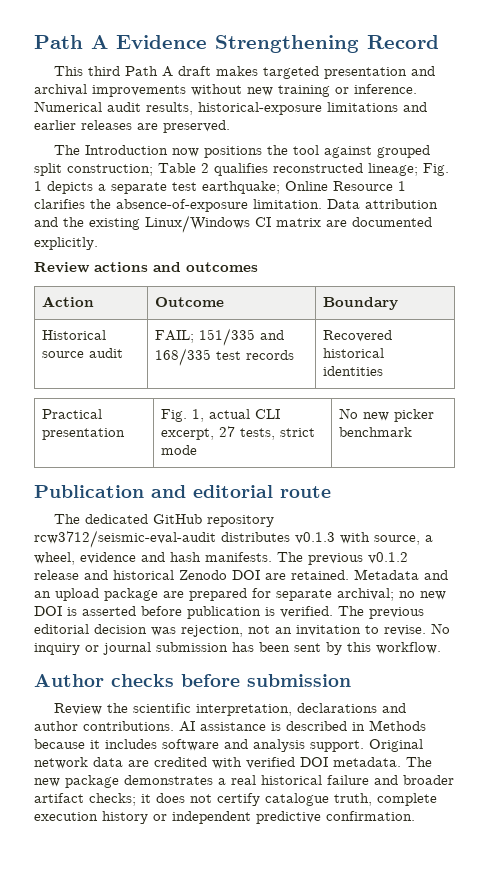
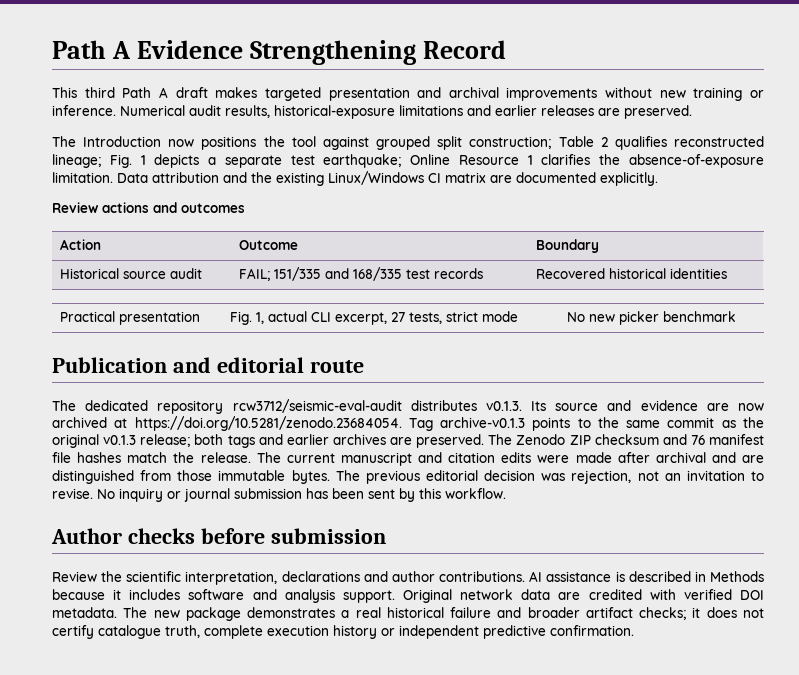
- The dedicated GitHub repository rcw3712/seismic-eval-audit distributes v0.1.3 with source, a wheel, evidence and hash manifests. The previous v0.1.2 release and historical Zenodo DOI are retained. Metadata and an upload package are prepared for separate archival; no new DOI is asserted before publication is verified.
+ The dedicated repository rcw3712/seismic-eval-audit distributes v0.1.3. Its source and evidence are now archived at https://doi.org/10.5281/zenodo.23684054. Tag archive-v0.1.3 points to the same commit as the original v0.1.3 release; both tags and earlier archives are preserved. The Zenodo ZIP checksum and 76 manifest file hashes match the release. The current manuscript and citation edits were made after archival and are distinguished from those immutable bytes.

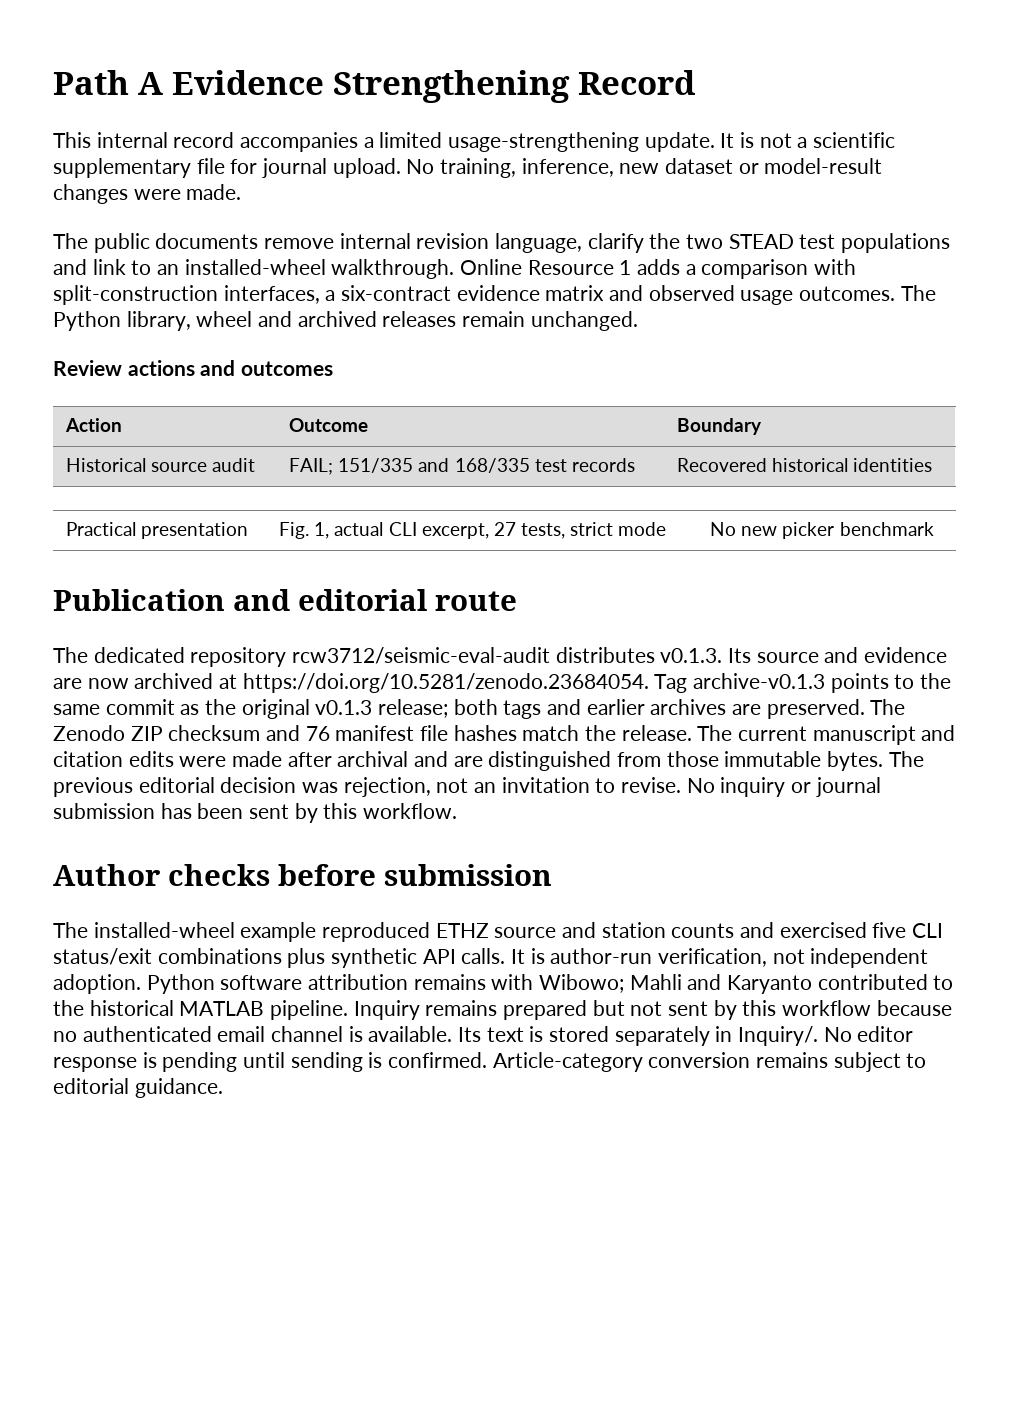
- This third Path A draft makes targeted presentation and archival improvements without new training or inference. Numerical audit results, historical-exposure limitations and earlier releases are preserved.
- The Introduction now positions the tool against grouped split construction; Table 2 qualifies reconstructed lineage; Fig. 1 depicts a separate test earthquake; Online Resource 1 clarifies the absence-of-exposure limitation. Data attribution and the existing Linux/Windows CI matrix are documented explicitly.
+ This internal record accompanies a limited usage-strengthening update. It is not a scientific supplementary file for journal upload. No training, inference, new dataset or model-result changes were made.
+ The public documents remove internal revision language, clarify the two STEAD test populations and link to an installed-wheel walkthrough. Online Resource 1 adds a comparison with split-construction interfaces, a six-contract evidence matrix and observed usage outcomes. The Python library, wheel and archived releases remain unchanged.
- Review the scientific interpretation, declarations and author contributions. AI assistance is described in Methods because it includes software and analysis support. Original network data are credited with verified DOI metadata. The new package demonstrates a real historical failure and broader artifact checks; it does not certify catalogue truth, complete execution history or independent predictive confirmation.
+ The installed-wheel example reproduced ETHZ source and station counts and exercised five CLI status/exit combinations plus synthetic API calls. It is author-run verification, not independent adoption. Python software attribution remains with Wibowo; Mahli and Karyanto contributed to the historical MATLAB pipeline. Inquiry remains prepared but not sent by this workflow because no authenticated email channel is available. Its text is stored separately in Inquiry/. No editor response is pending until sending is confirmed. Article-category conversion remains subject to editorial guidance.

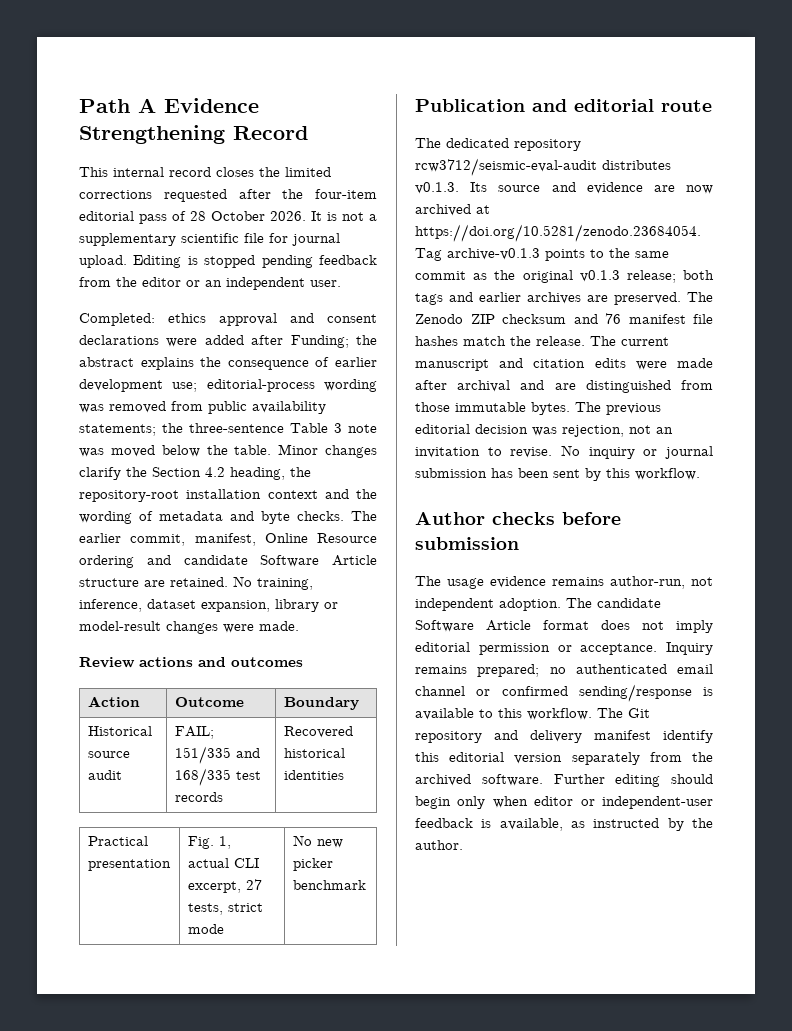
- This internal record accompanies a limited usage-strengthening update.
+ This internal record closes the limited corrections requested after the four-item editorial pass of 28 October 2026.
- It is not a scientific supplementary file for journal upload.
+ It is not a supplementary scientific file for journal upload.
- No training, inference, new dataset or model-result changes were made.
+ Editing is stopped pending feedback from the editor or an independent user.
+ Completed: ethics approval and consent declarations were added after Funding; the abstract explains the consequence of earlier development use; editorial-process wording was removed from public availability statements; the three-sentence Table 3 note was moved below the table. Minor changes clarify the Section 4.2 heading, the repository-root installation context and the wording of metadata and byte checks. The earlier commit, manifest, Online Resource ordering and candidate Software Article structure are retained. No training, inference, dataset expansion, library or model-result changes were made.
- The public documents remove internal revision language, clarify the two STEAD test populations and link to an installed-wheel walkthrough. Online Resource 1 adds a comparison with split-construction interfaces, a six-contract evidence matrix and observed usage outcomes. The Python library, wheel and archived releases remain unchanged.
- The installed-wheel example reproduced ETHZ source and station counts and exercised five CLI status/exit combinations plus synthetic API calls. It is author-run verification, not independent adoption. Python software attribution remains with Wibowo; Mahli and Karyanto contributed to the historical MATLAB pipeline. Inquiry remains prepared but not sent by this workflow because no authenticated email channel is available. Its text is stored separately in Inquiry/. No editor response is pending until sending is confirmed. Article-category conversion remains subject to editorial guidance.
+ The usage evidence remains author-run, not independent adoption. The candidate Software Article format does not imply editorial permission or acceptance. Inquiry remains prepared; no authenticated email channel or confirmed sending/response is available to this workflow. The Git repository and delivery manifest identify this editorial version separately from the archived software. Further editing should begin only when editor or independent-user feedback is available, as instructed by the author.

